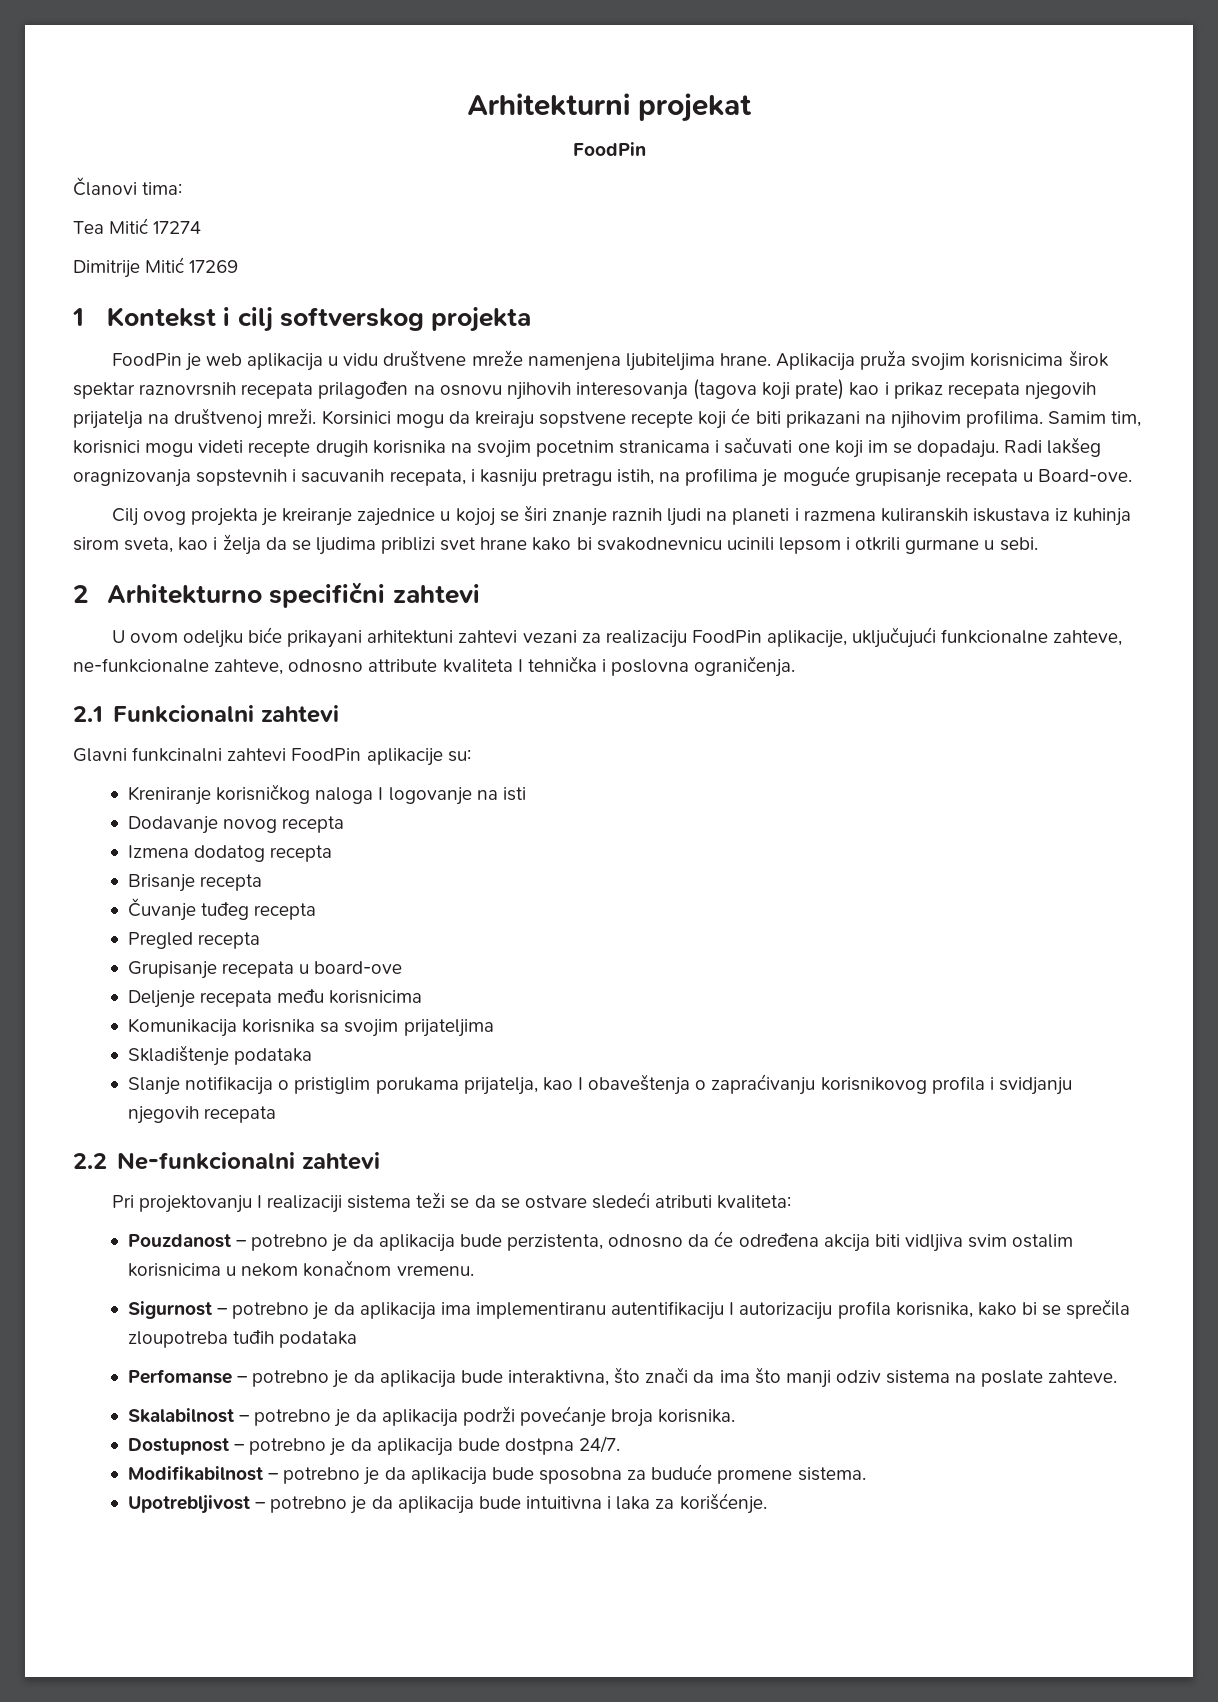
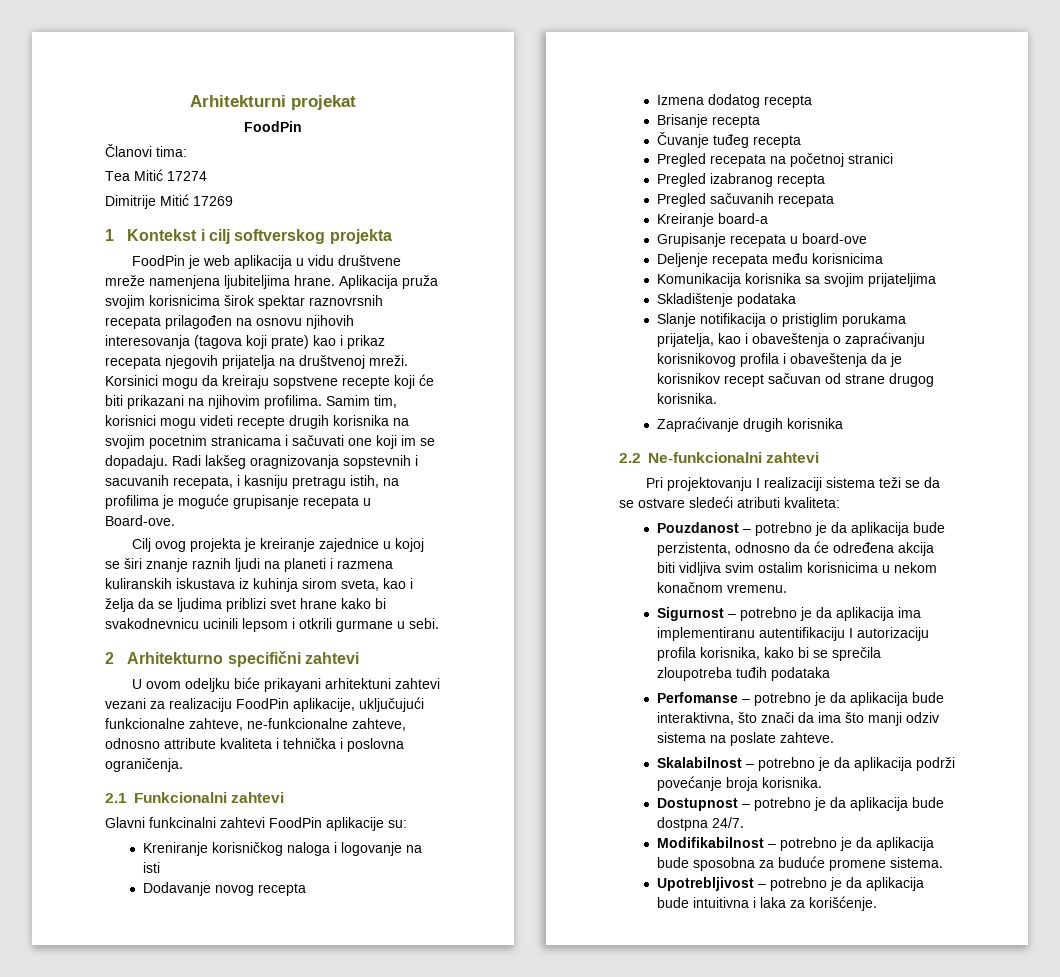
- U ovom odeljku biće prikayani arhitektuni zahtevi vezani za realizaciju FoodPin aplikacije, uključujući funkcionalne zahteve, ne-funkcionalne zahteve, odnosno attribute kvaliteta I tehnička i poslovna ograničenja.
+ U ovom odeljku biće prikayani arhitektuni zahtevi vezani za realizaciju FoodPin aplikacije, uključujući funkcionalne zahteve, ne-funkcionalne zahteve, odnosno attribute kvaliteta i tehnička i poslovna ograničenja.
- Kreniranje korisničkog naloga I logovanje na isti
+ Kreniranje korisničkog naloga i logovanje na isti
- Pregled recepta
+ Pregled recepata na početnoj stranici
+ Pregled izabranog recepta
+ Pregled sačuvanih recepata
+ Kreiranje board-a
- Slanje notifikacija o pristiglim porukama prijatelja, kao I obaveštenja o zapraćivanju korisnikovog profila i svidjanju njegovih recepata
+ Slanje notifikacija o pristiglim porukama prijatelja, kao i obaveštenja o zapraćivanju korisnikovog profila i obaveštenja da je korisnikov recept sačuvan od strane drugog korisnika.
+ Zapraćivanje drugih korisnika

